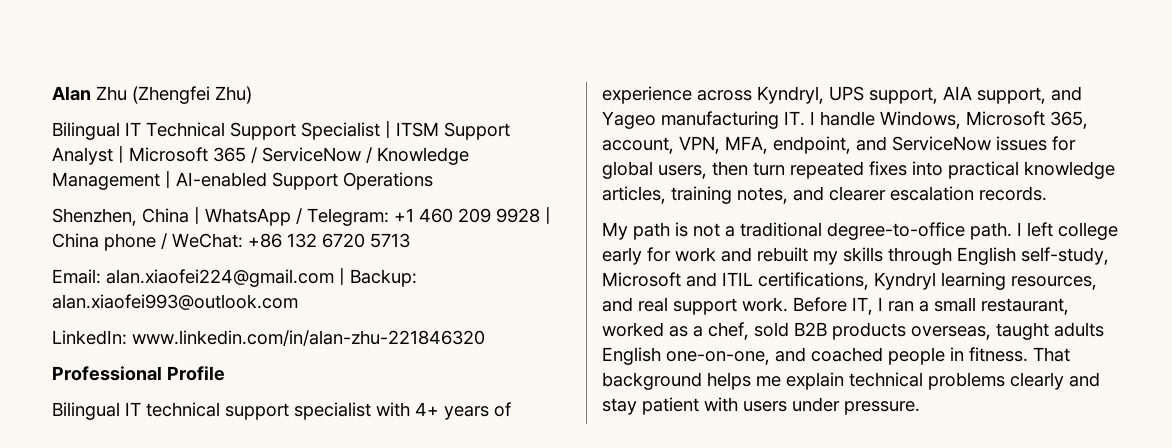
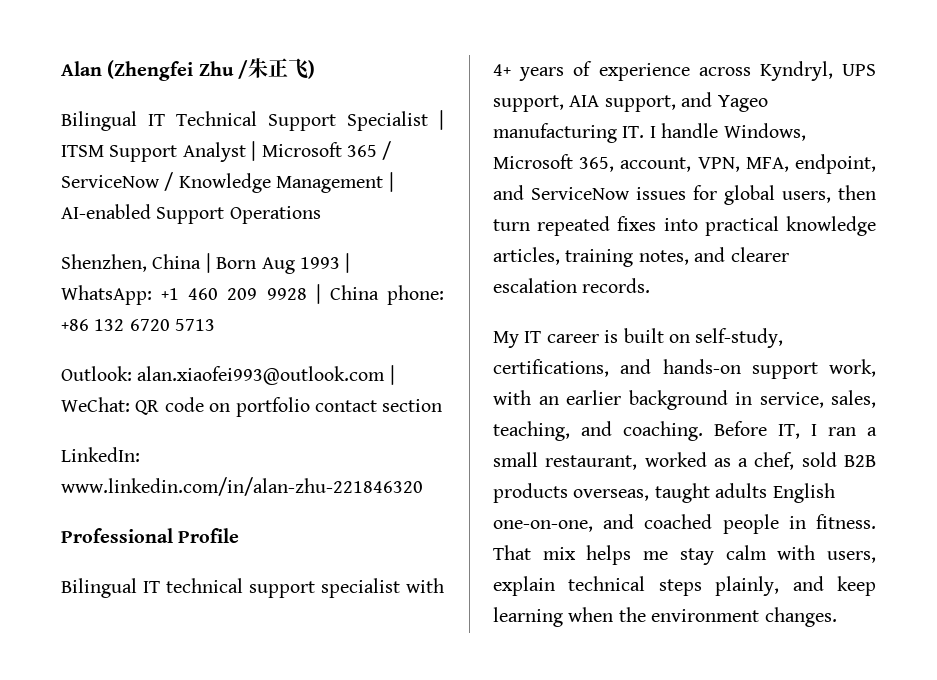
- Alan Zhu (Zhengfei Zhu)
+ Alan (Zhengfei Zhu /朱正飞)
- Shenzhen, China | WhatsApp / Telegram: +1 460 209 9928 | China phone / WeChat: +86 132 6720 5713
+ Shenzhen, China | Born Aug 1993 | WhatsApp: +1 460 209 9928 | China phone: +86 132 6720 5713
- Email: alan.xiaofei224@gmail.com | Backup: alan.xiaofei993@outlook.com
+ Outlook: alan.xiaofei993@outlook.com | WeChat: QR code on portfolio contact section
- My path is not a traditional degree-to-office path. I left college early for work and rebuilt my skills through English self-study, Microsoft and ITIL certifications, Kyndryl learning resources, and real support work.
+ My IT career is built on self-study, certifications, and hands-on support work, with an earlier background in service, sales, teaching, and coaching.
- That background helps me explain technical problems clearly and stay patient with users under pressure.
+ That mix helps me stay calm with users, explain technical steps plainly, and keep learning when the environment changes.

